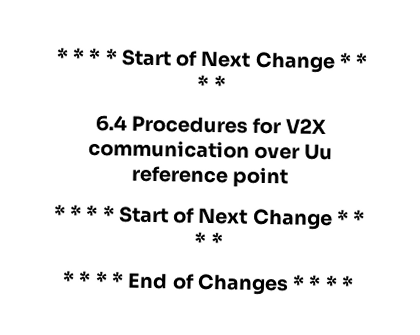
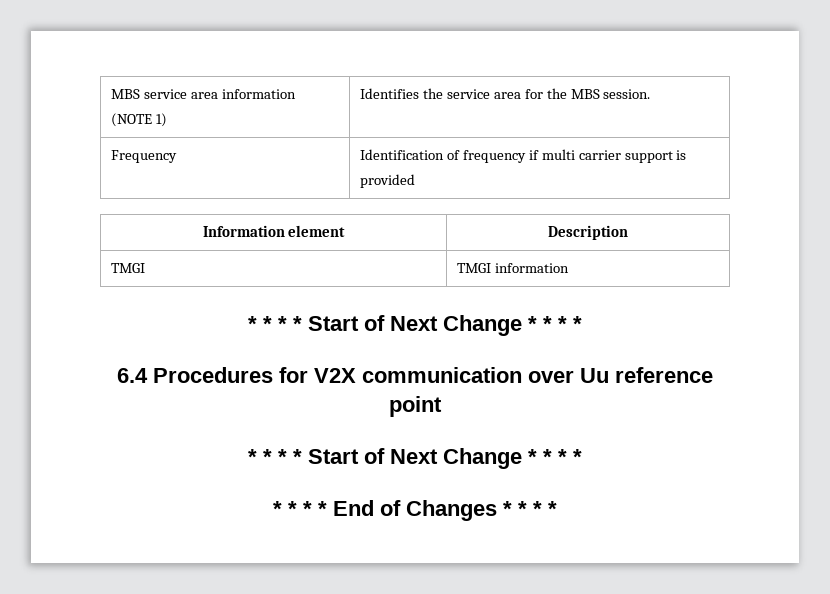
+ MBS service area information (NOTE 1) | Identifies the service area for the MBS session.
+ Frequency | Identification of frequency if multi carrier support is provided
+ Information element | Description
+ TMGI | TMGI information

